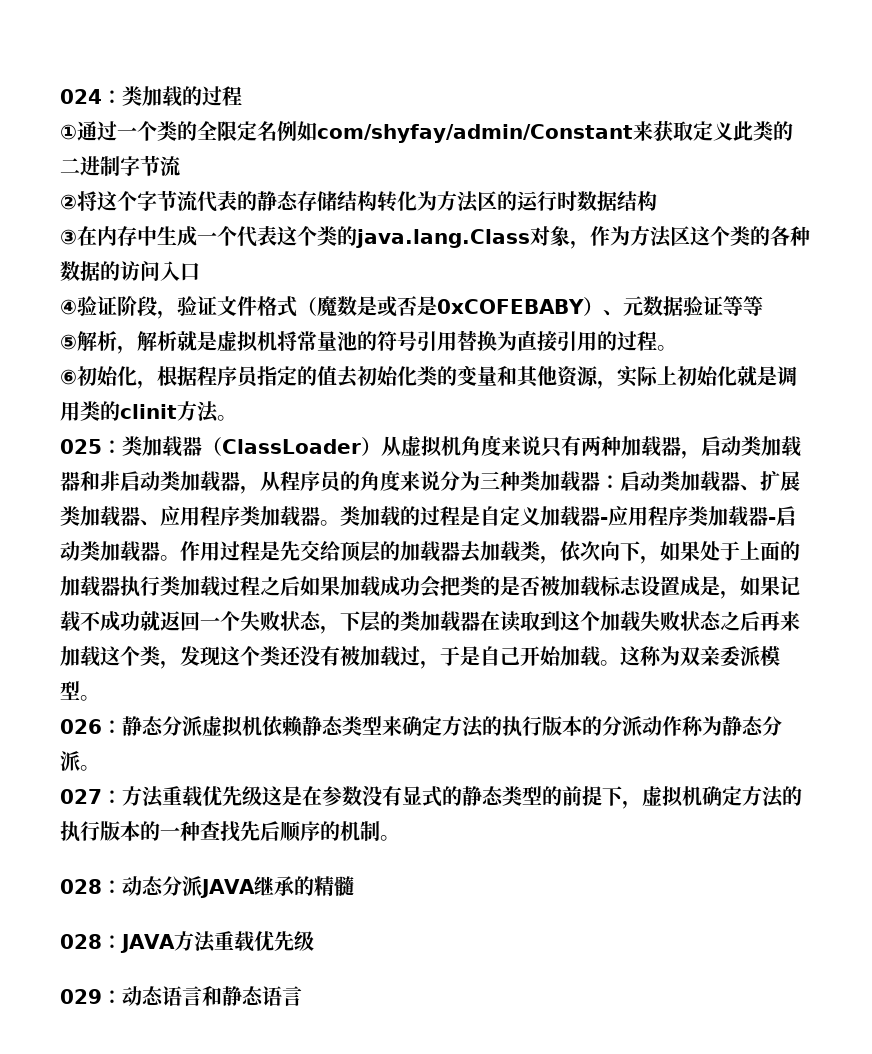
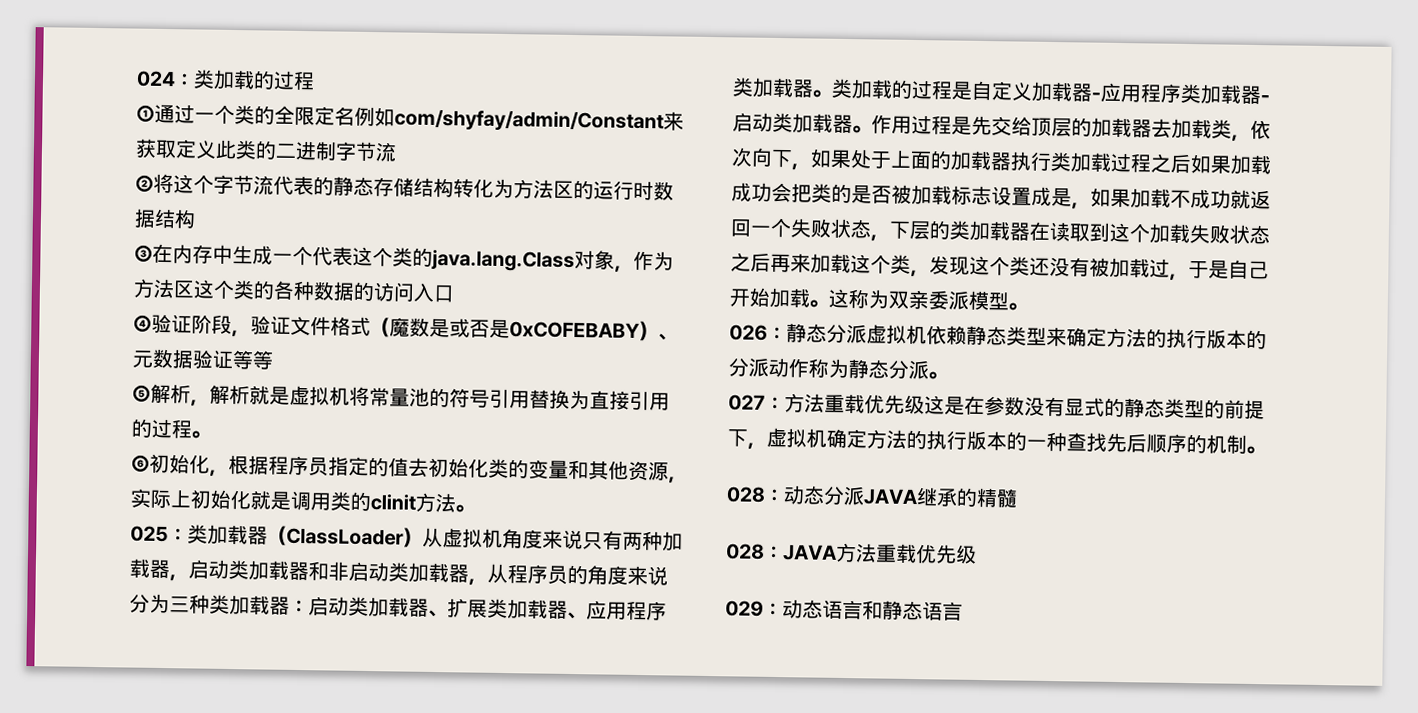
- 作用过程是先交给顶层的加载器去加载类，依次向下，如果处于上面的加载器执行类加载过程之后如果加载成功会把类的是否被加载标志设置成是，如果记载不成功就返回一个失败状态，下层的类加载器在读取到这个加载失败状态之后再来加载这个类，发现这个类还没有被加载过，于是自己开始加载。
+ 作用过程是先交给顶层的加载器去加载类，依次向下，如果处于上面的加载器执行类加载过程之后如果加载成功会把类的是否被加载标志设置成是，如果加载不成功就返回一个失败状态，下层的类加载器在读取到这个加载失败状态之后再来加载这个类，发现这个类还没有被加载过，于是自己开始加载。

